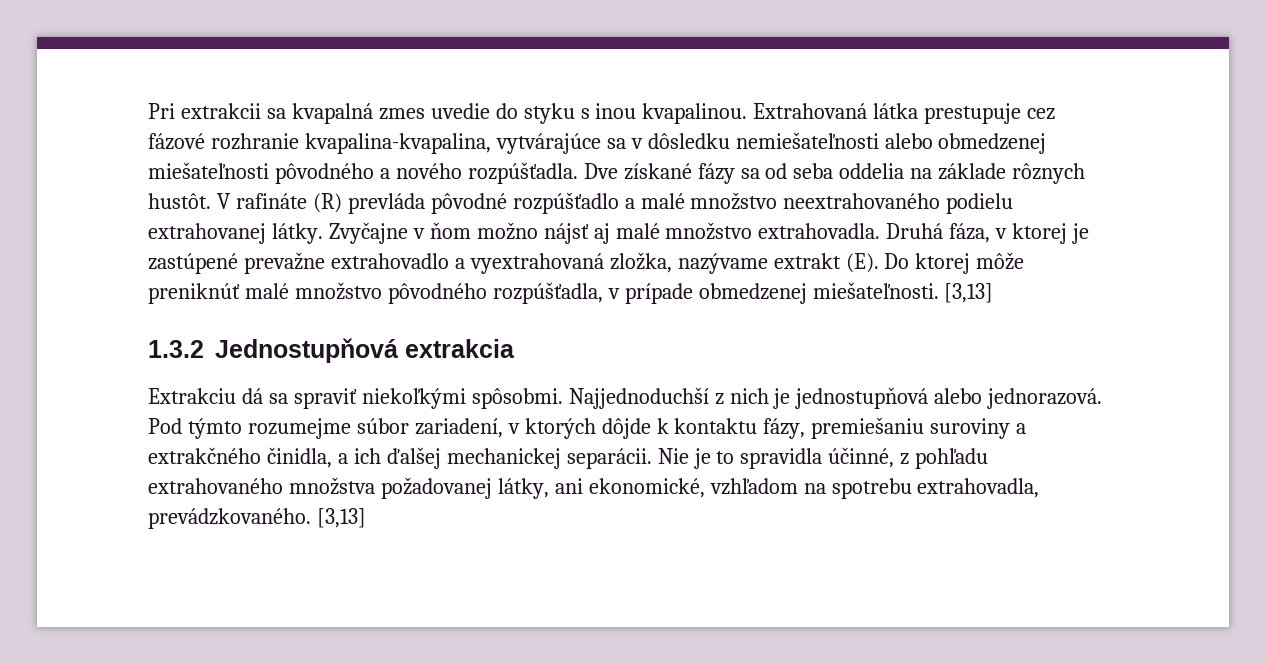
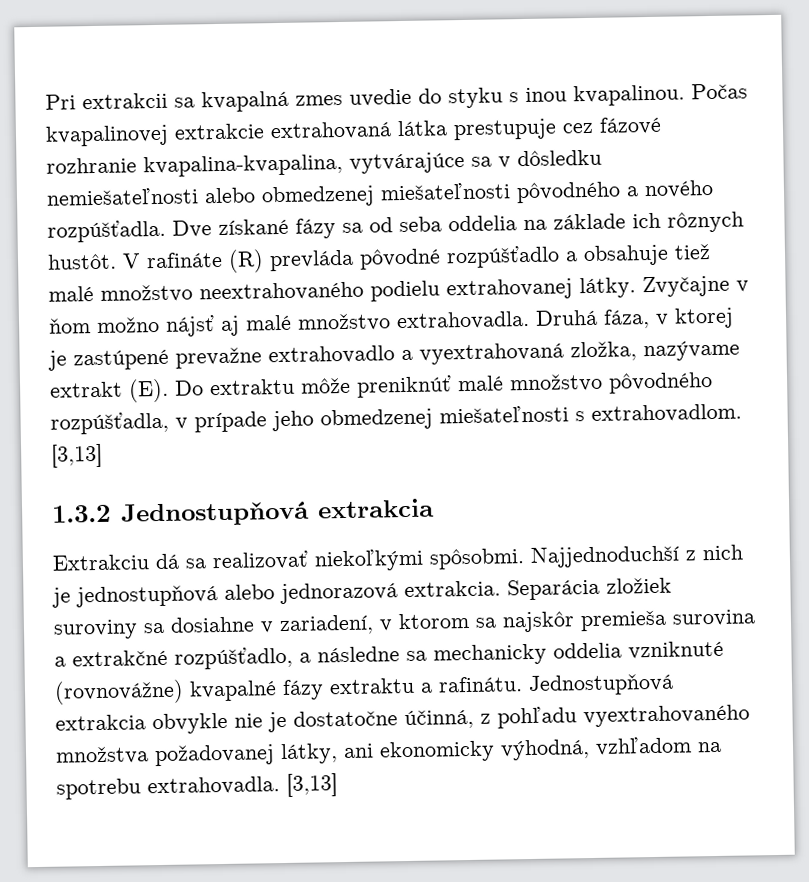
- Extrahovaná látka prestupuje cez fázové rozhranie kvapalina-kvapalina, vytvárajúce sa v dôsledku nemiešateľnosti alebo obmedzenej miešateľnosti pôvodného a nového rozpúšťadla.
+ Počas kvapalinovej extrakcie extrahovaná látka prestupuje cez fázové rozhranie kvapalina-kvapalina, vytvárajúce sa v dôsledku nemiešateľnosti alebo obmedzenej miešateľnosti pôvodného a nového rozpúšťadla.
- Dve získané fázy sa od seba oddelia na základe rôznych hustôt.
+ Dve získané fázy sa od seba oddelia na základe ich rôznych hustôt.
- V rafináte (R) prevláda pôvodné rozpúšťadlo a malé množstvo neextrahovaného podielu extrahovanej látky.
+ V rafináte (R) prevláda pôvodné rozpúšťadlo a obsahuje tiež malé množstvo neextrahovaného podielu extrahovanej látky.
- Druhá fáza, v ktorej je zastúpené prevažne extrahovadlo a vyextrahovaná zložka, nazývame extrakt (E). Do ktorej môže preniknúť malé množstvo pôvodného rozpúšťadla, v prípade obmedzenej miešateľnosti.
+ Druhá fáza, v ktorej je zastúpené prevažne extrahovadlo a vyextrahovaná zložka, nazývame extrakt (E). Do extraktu môže preniknúť malé množstvo pôvodného rozpúšťadla, v prípade jeho obmedzenej miešateľnosti s extrahovadlom.
- Extrakciu dá sa spraviť niekoľkými spôsobmi.
+ Extrakciu dá sa realizovať niekoľkými spôsobmi.
- Najjednoduchší z nich je jednostupňová alebo jednorazová. Pod týmto rozumejme súbor zariadení, v ktorých dôjde k kontaktu fázy, premiešaniu suroviny a extrakčného činidla, a ich ďalšej mechanickej separácii. Nie je to spravidla účinné, z pohľadu extrahovaného množstva požadovanej látky, ani ekonomické, vzhľadom na spotrebu extrahovadla, prevádzkovaného.
+ Najjednoduchší z nich je jednostupňová alebo jednorazová extrakcia. Separácia zložiek suroviny sa dosiahne v zariadení, v ktorom sa najskôr premieša surovina a extrakčné rozpúšťadlo, a následne sa mechanicky oddelia vzniknuté (rovnovážne) kvapalné fázy extraktu a rafinátu. Jednostupňová extrakcia obvykle nie je dostatočne účinná, z pohľadu vyextrahovaného množstva požadovanej látky, ani ekonomicky výhodná, vzhľadom na spotrebu extrahovadla.

